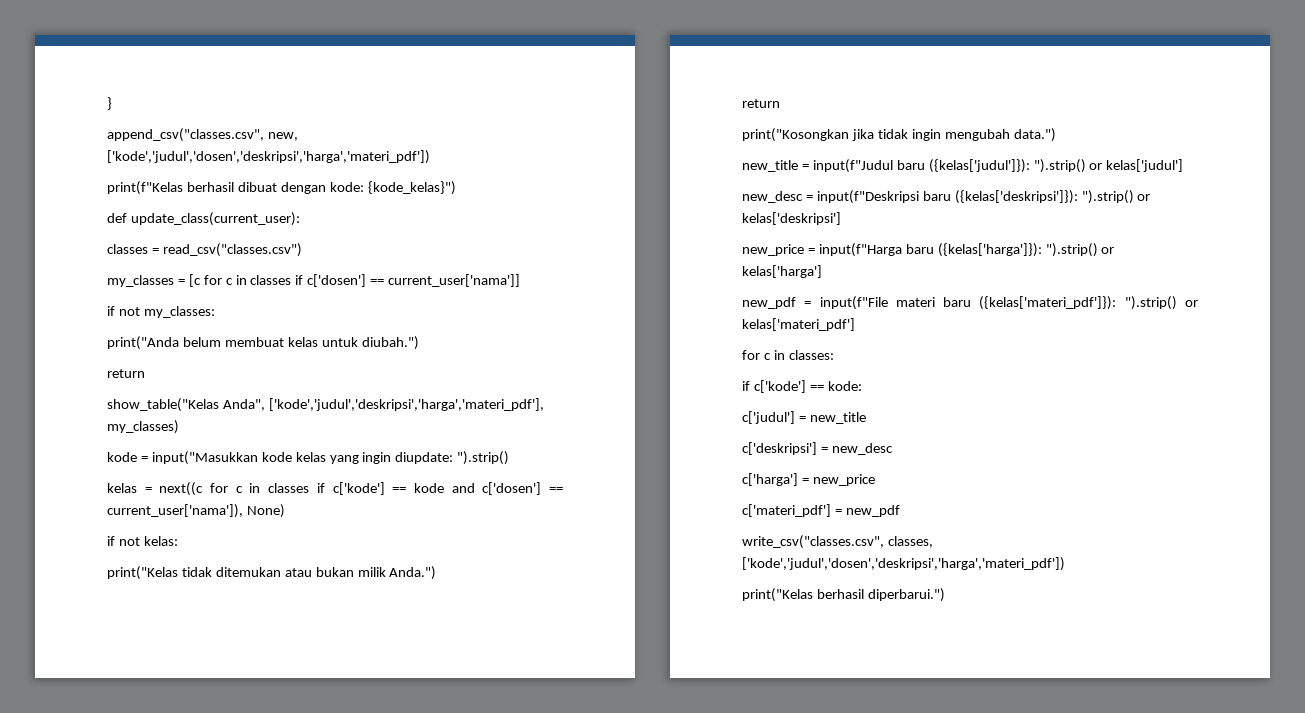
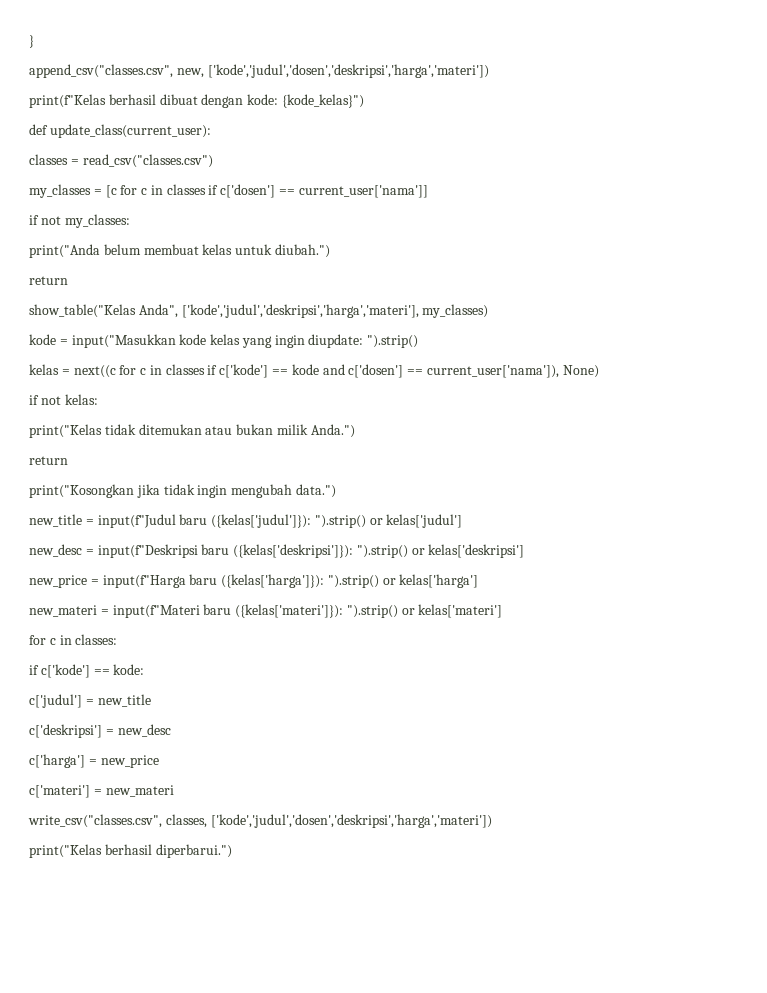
- append_csv("classes.csv", new, ['kode','judul','dosen','deskripsi','harga','materi_pdf'])
+ append_csv("classes.csv", new, ['kode','judul','dosen','deskripsi','harga','materi'])
- show_table("Kelas Anda", ['kode','judul','deskripsi','harga','materi_pdf'], my_classes)
+ show_table("Kelas Anda", ['kode','judul','deskripsi','harga','materi'], my_classes)
- new_pdf = input(f"File materi baru ({kelas['materi_pdf']}): ").strip() or kelas['materi_pdf']
+ new_materi = input(f"Materi baru ({kelas['materi']}): ").strip() or kelas['materi']
- c['materi_pdf'] = new_pdf
+ c['materi'] = new_materi
- write_csv("classes.csv", classes, ['kode','judul','dosen','deskripsi','harga','materi_pdf'])
+ write_csv("classes.csv", classes, ['kode','judul','dosen','deskripsi','harga','materi'])

